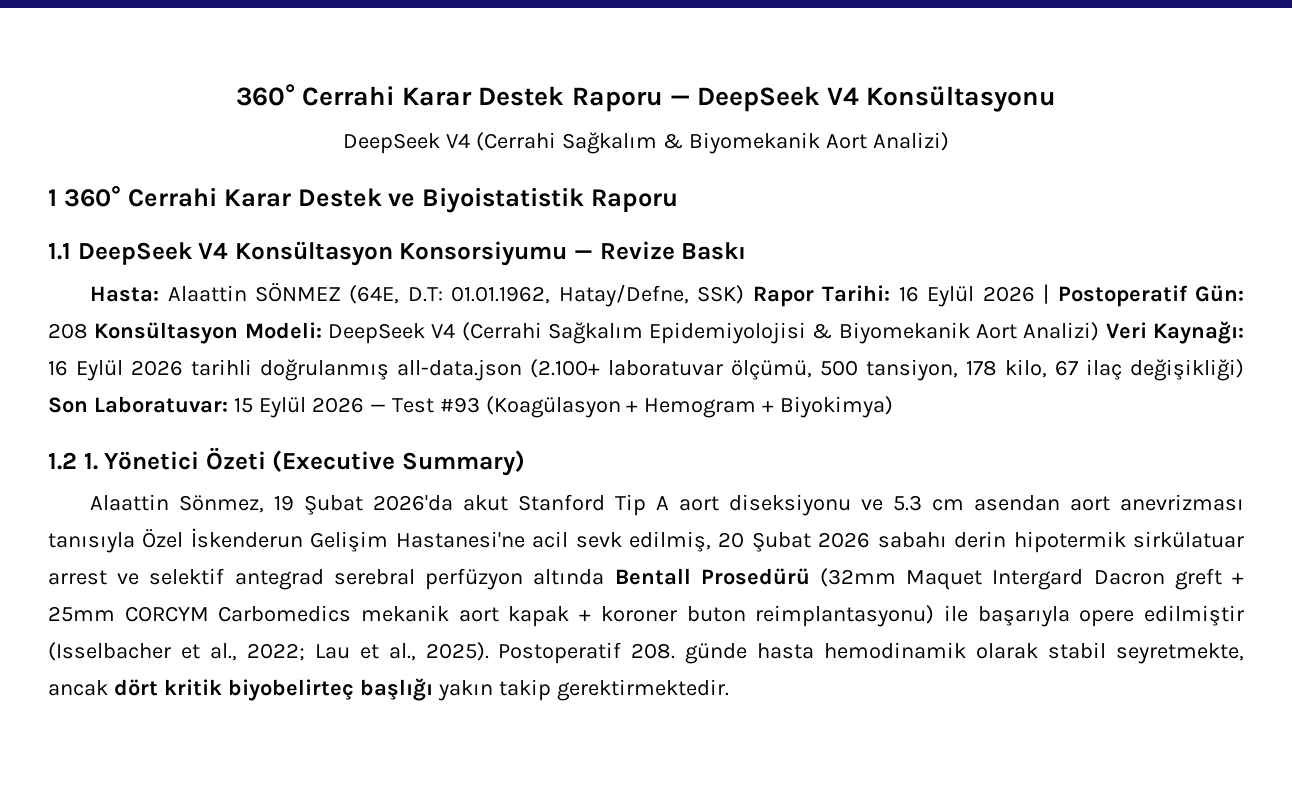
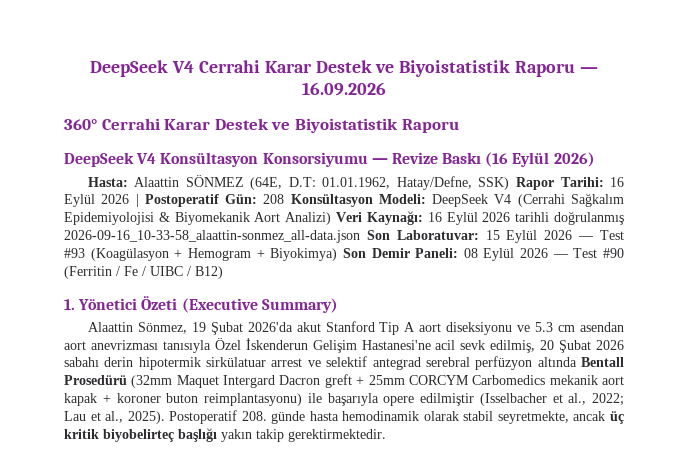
- 360° Cerrahi Karar Destek Raporu — DeepSeek V4 Konsültasyonu
- DeepSeek V4 (Cerrahi Sağkalım & Biyomekanik Aort Analizi)
- 1 360° Cerrahi Karar Destek ve Biyoistatistik Raporu
+ DeepSeek V4 Cerrahi Karar Destek ve Biyoistatistik Raporu — 16.09.2026
+ 360° Cerrahi Karar Destek ve Biyoistatistik Raporu
- 1.1 DeepSeek V4 Konsültasyon Konsorsiyumu — Revize Baskı
+ DeepSeek V4 Konsültasyon Konsorsiyumu — Revize Baskı (16 Eylül 2026)
- Hasta: Alaattin SÖNMEZ (64E, D.T: 01.01.1962, Hatay/Defne, SSK) Rapor Tarihi: 16 Eylül 2026 | Postoperatif Gün: 208 Konsültasyon Modeli: DeepSeek V4 (Cerrahi Sağkalım Epidemiyolojisi & Biyomekanik Aort Analizi) Veri Kaynağı: 16 Eylül 2026 tarihli doğrulanmış all-data.json (2.100+ laboratuvar ölçümü, 500 tansiyon, 178 kilo, 67 ilaç değişikliği) Son Laboratuvar: 15 Eylül 2026 — Test #93 (Koagülasyon + Hemogram + Biyokimya)
- 1.2 1. Yönetici Özeti (Executive Summary)
+ Hasta: Alaattin SÖNMEZ (64E, D.T: 01.01.1962, Hatay/Defne, SSK) Rapor Tarihi: 16 Eylül 2026 | Postoperatif Gün: 208 Konsültasyon Modeli: DeepSeek V4 (Cerrahi Sağkalım Epidemiyolojisi & Biyomekanik Aort Analizi) Veri Kaynağı: 16 Eylül 2026 tarihli doğrulanmış 2026-09-16_10-33-58_alaattin-sonmez_all-data.json Son Laboratuvar: 15 Eylül 2026 — Test #93 (Koagülasyon + Hemogram + Biyokimya) Son Demir Paneli: 08 Eylül 2026 — Test #90 (Ferritin / Fe / UIBC / B12)
+ 1. Yönetici Özeti (Executive Summary)
- Postoperatif 208. günde hasta hemodinamik olarak stabil seyretmekte, ancak dört kritik biyobelirteç başlığı yakın takip gerektirmektedir.
+ Postoperatif 208. günde hasta hemodinamik olarak stabil seyretmekte, ancak üç kritik biyobelirteç başlığı yakın takip gerektirmektedir.

